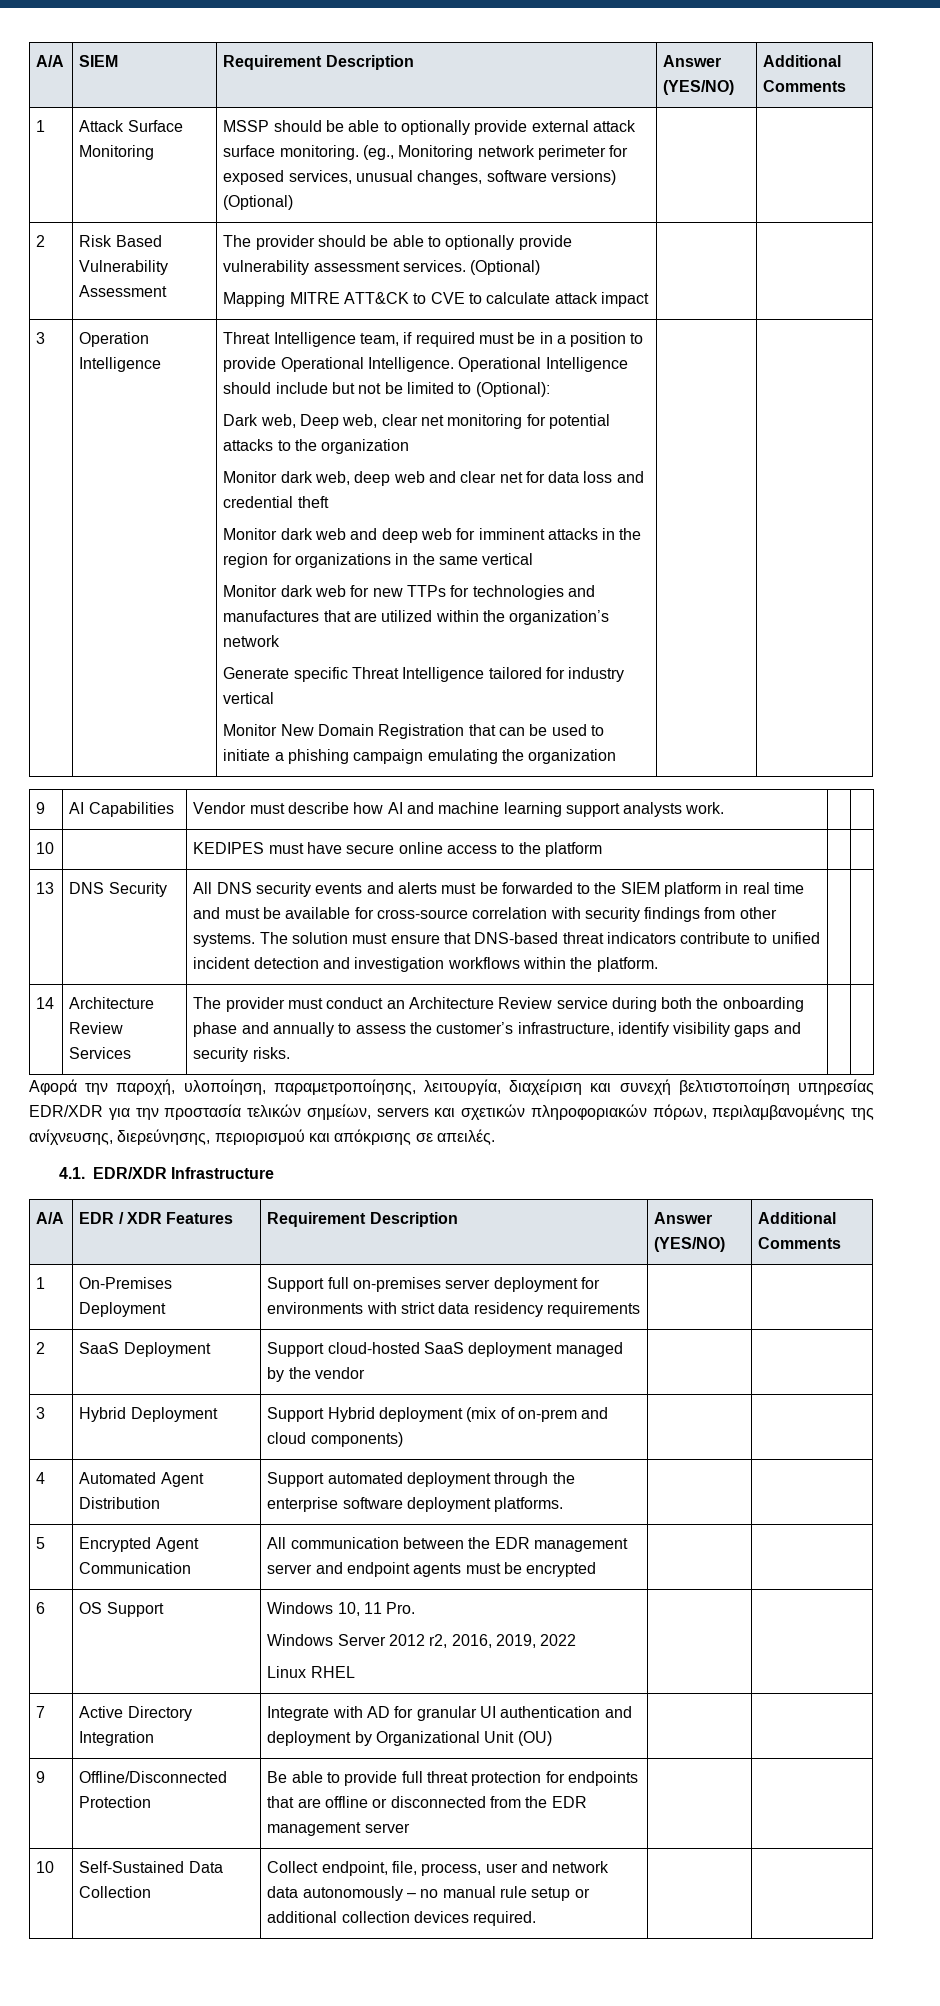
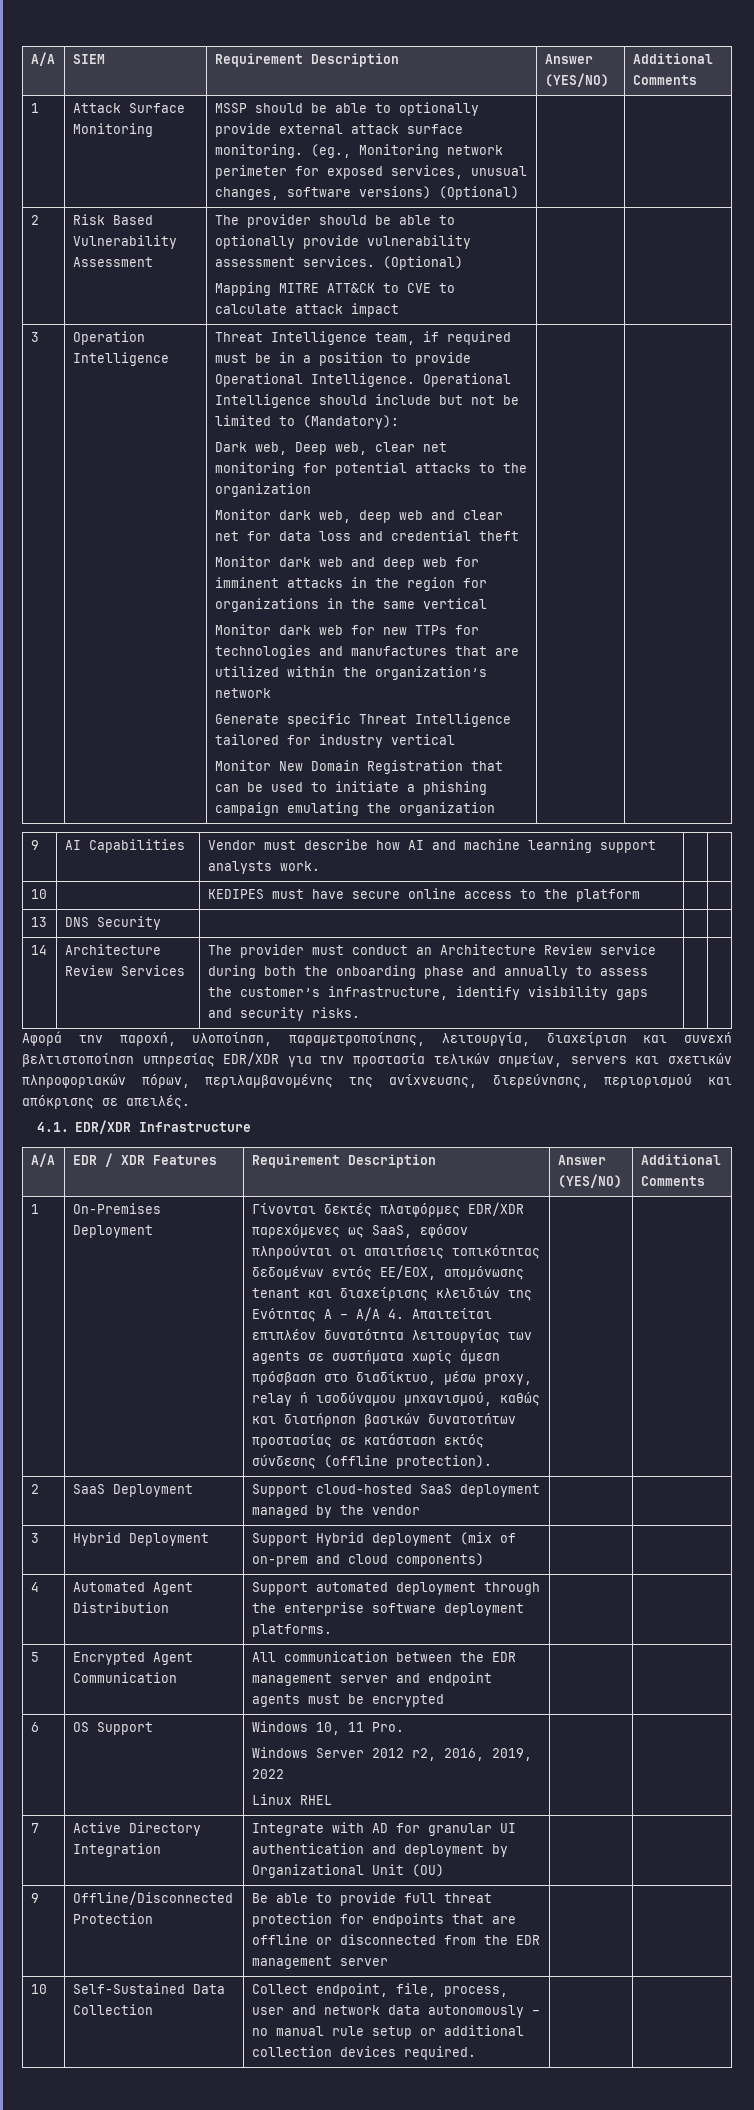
- Operational Intelligence should include but not be limited to (Optional):
+ Operational Intelligence should include but not be limited to (Mandatory):
- All DNS security events and alerts must be forwarded to the SIEM platform in real time and must be available for cross-source correlation with security findings from other systems. The solution must ensure that DNS-based threat indicators contribute to unified incident detection and investigation workflows within the platform.
- Support full on-premises server deployment for environments with strict data residency requirements
+ Γίνονται δεκτές πλατφόρμες EDR/XDR παρεχόμενες ως SaaS, εφόσον πληρούνται οι απαιτήσεις τοπικότητας δεδομένων εντός ΕΕ/ΕΟΧ, απομόνωσης tenant και διαχείρισης κλειδιών της Ενότητας Α – Α/Α 4. Απαιτείται επιπλέον δυνατότητα λειτουργίας των agents σε συστήματα χωρίς άμεση πρόσβαση στο διαδίκτυο, μέσω proxy, relay ή ισοδύναμου μηχανισμού, καθώς και διατήρηση βασικών δυνατοτήτων προστασίας σε κατάσταση εκτός σύνδεσης (offline protection).

